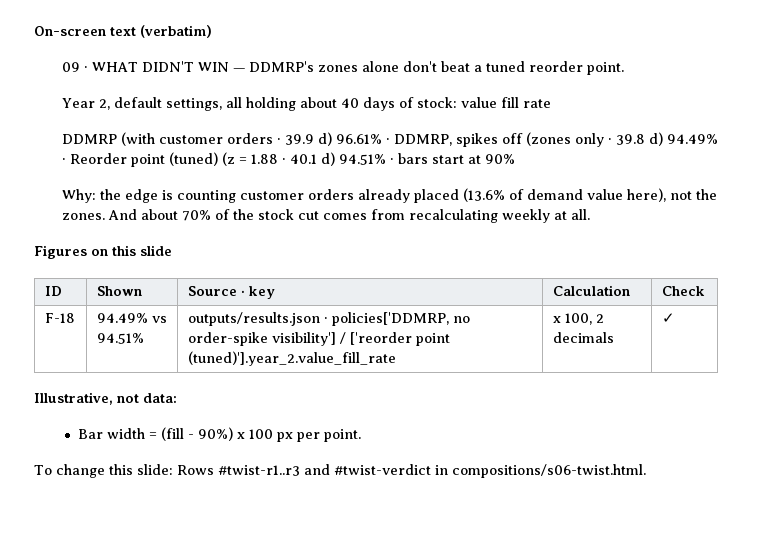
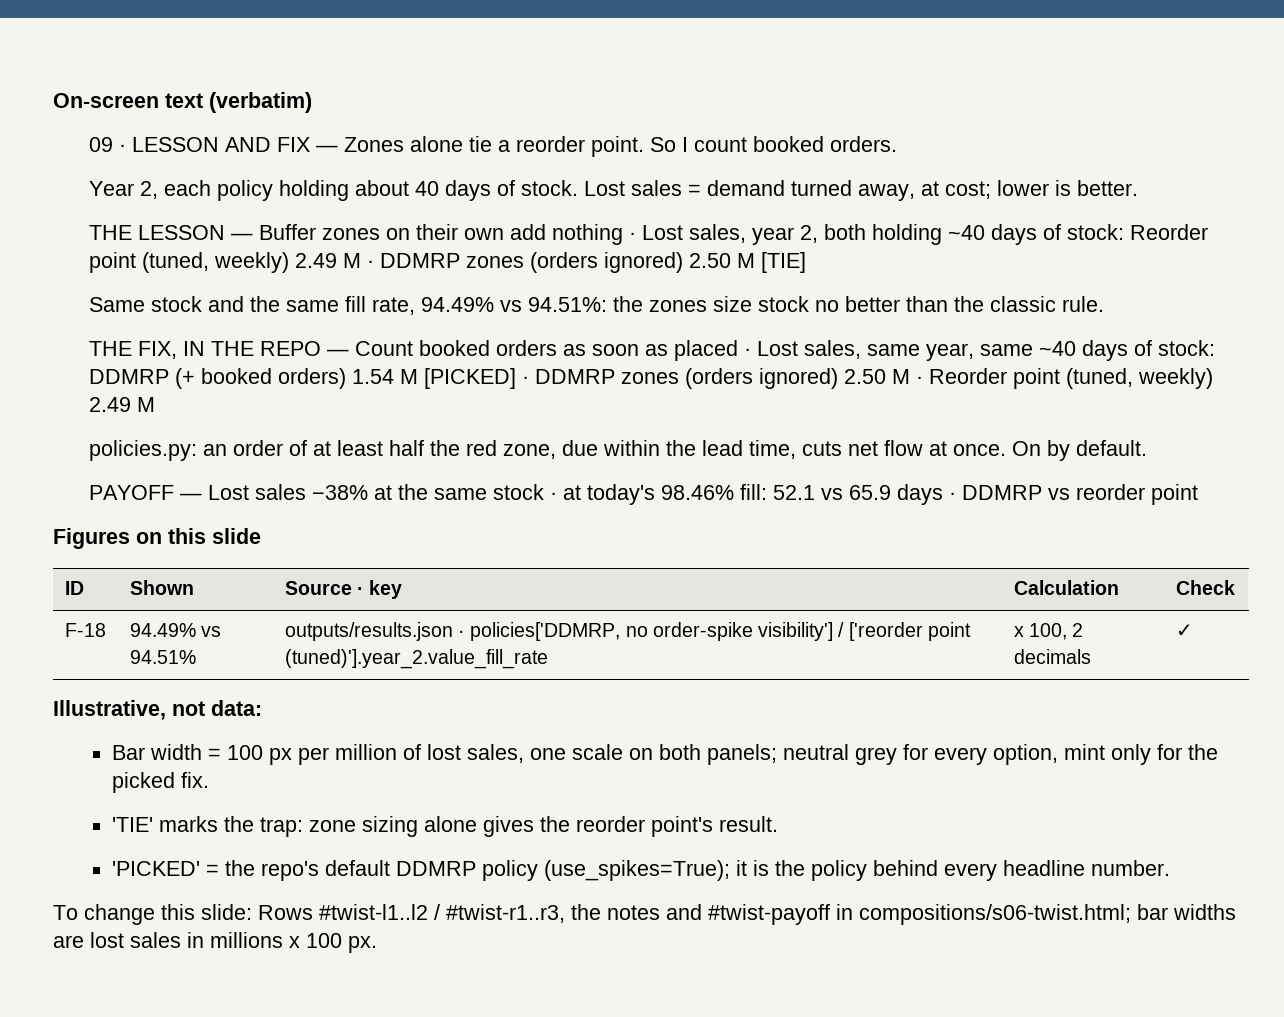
- 09 · WHAT DIDN'T WIN — DDMRP's zones alone don't beat a tuned reorder point.
+ 09 · LESSON AND FIX — Zones alone tie a reorder point. So I count booked orders.
- Year 2, default settings, all holding about 40 days of stock: value fill rate
- DDMRP (with customer orders · 39.9 d) 96.61% · DDMRP, spikes off (zones only · 39.8 d) 94.49% · Reorder point (tuned) (z = 1.88 · 40.1 d) 94.51% · bars start at 90%
- Why: the edge is counting customer orders already placed (13.6% of demand value here), not the zones. And about 70% of the stock cut comes from recalculating weekly at all.
+ Year 2, each policy holding about 40 days of stock. Lost sales = demand turned away, at cost; lower is better.
+ THE LESSON — Buffer zones on their own add nothing · Lost sales, year 2, both holding ~40 days of stock: Reorder point (tuned, weekly) 2.49 M · DDMRP zones (orders ignored) 2.50 M [TIE]
+ Same stock and the same fill rate, 94.49% vs 94.51%: the zones size stock no better than the classic rule.
+ THE FIX, IN THE REPO — Count booked orders as soon as placed · Lost sales, same year, same ~40 days of stock: DDMRP (+ booked orders) 1.54 M [PICKED] · DDMRP zones (orders ignored) 2.50 M · Reorder point (tuned, weekly) 2.49 M
+ policies.py: an order of at least half the red zone, due within the lead time, cuts net flow at once. On by default.
+ PAYOFF — Lost sales −38% at the same stock · at today's 98.46% fill: 52.1 vs 65.9 days · DDMRP vs reorder point
- Bar width = (fill - 90%) x 100 px per point.
+ Bar width = 100 px per million of lost sales, one scale on both panels; neutral grey for every option, mint only for the picked fix.
+ 'TIE' marks the trap: zone sizing alone gives the reorder point's result.
+ 'PICKED' = the repo's default DDMRP policy (use_spikes=True); it is the policy behind every headline number.
- To change this slide: Rows #twist-r1..r3 and #twist-verdict in compositions/s06-twist.html.
+ To change this slide: Rows #twist-l1..l2 / #twist-r1..r3, the notes and #twist-payoff in compositions/s06-twist.html; bar widths are lost sales in millions x 100 px.

